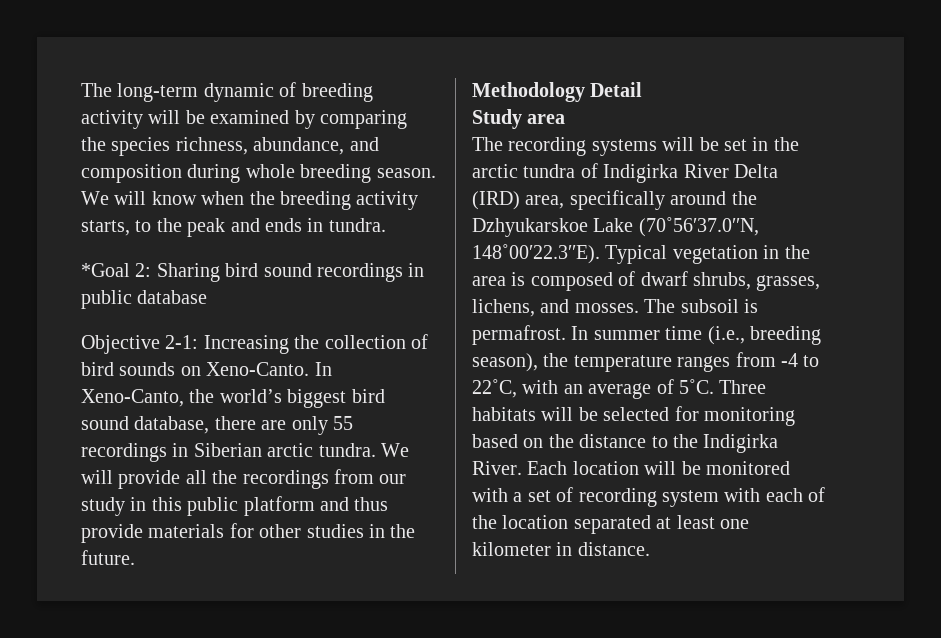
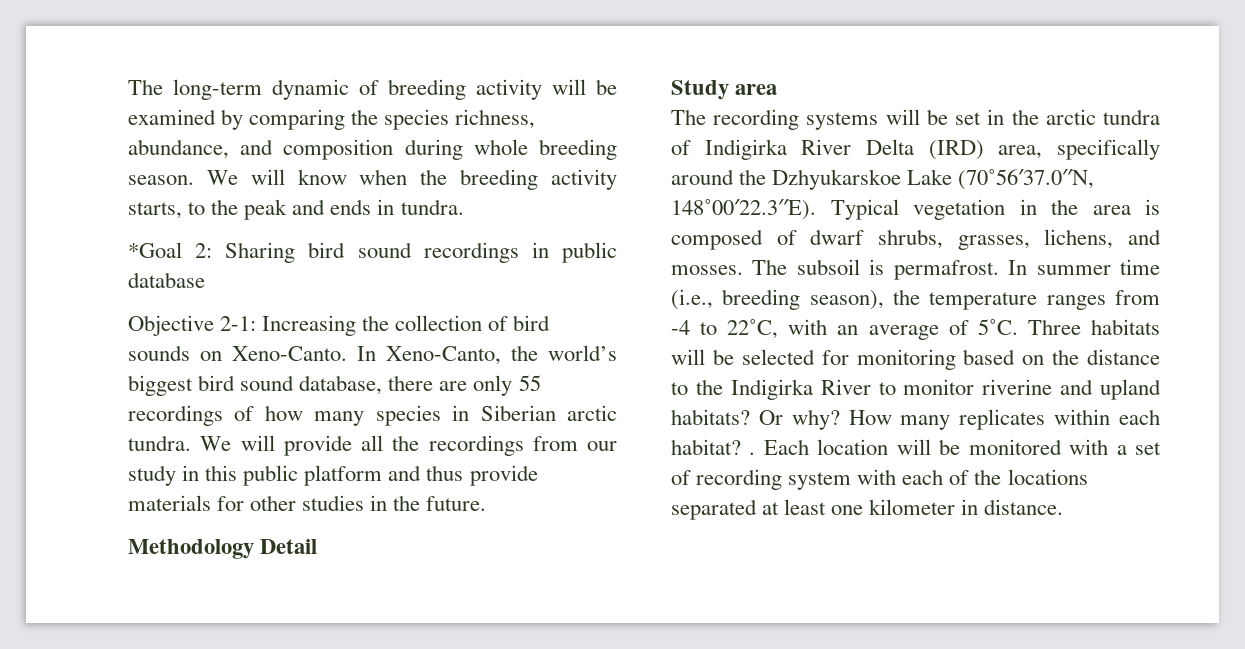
- In Xeno-Canto, the world’s biggest bird sound database, there are only 55 recordings in Siberian arctic tundra.
+ In Xeno-Canto, the world’s biggest bird sound database, there are only 55 recordings of how many species in Siberian arctic tundra.
- Three habitats will be selected for monitoring based on the distance to the Indigirka River.
+ Three habitats will be selected for monitoring based on the distance to the Indigirka River to monitor riverine and upland habitats? Or why? How many replicates within each habitat? .
- Each location will be monitored with a set of recording system with each of the location separated at least one kilometer in distance.
+ Each location will be monitored with a set of recording system with each of the locations separated at least one kilometer in distance.

